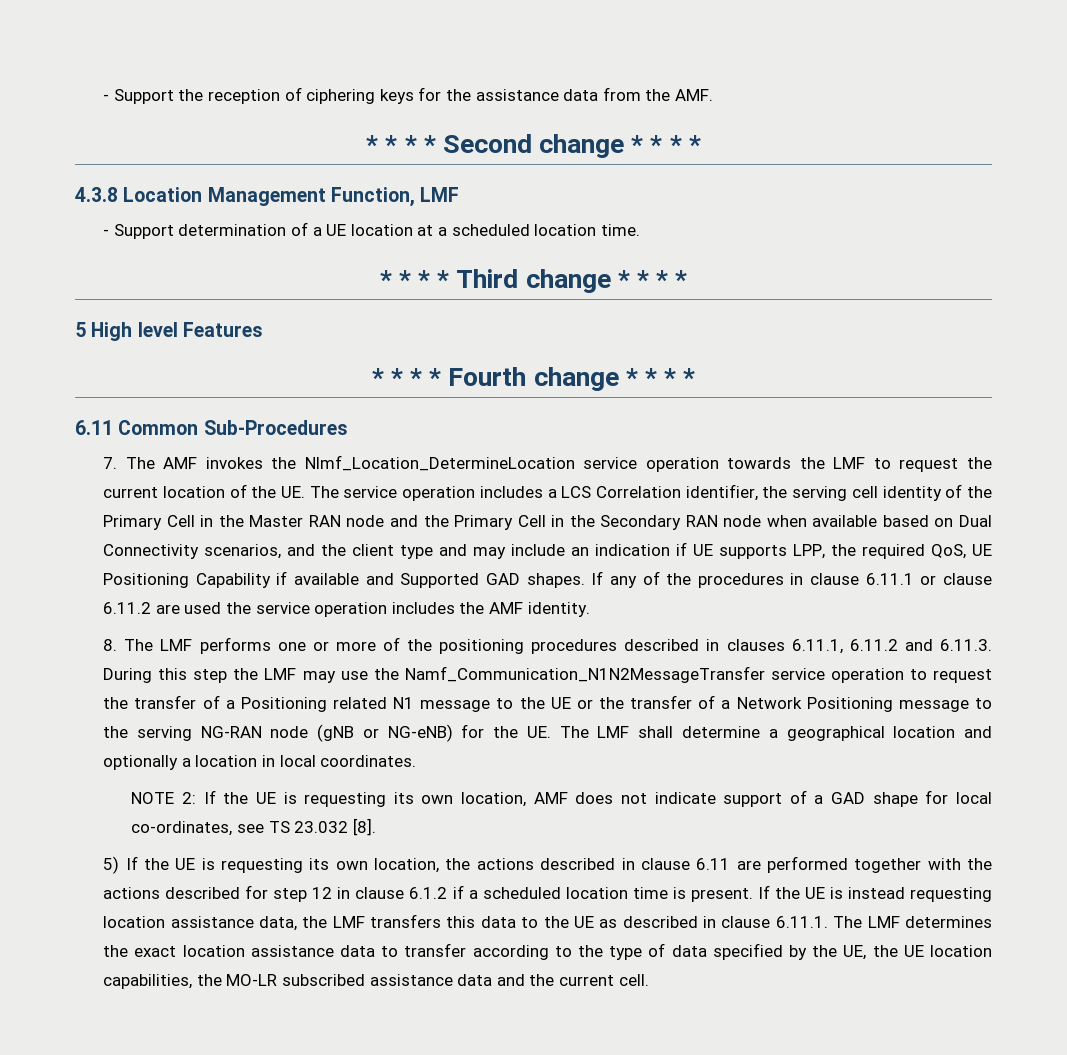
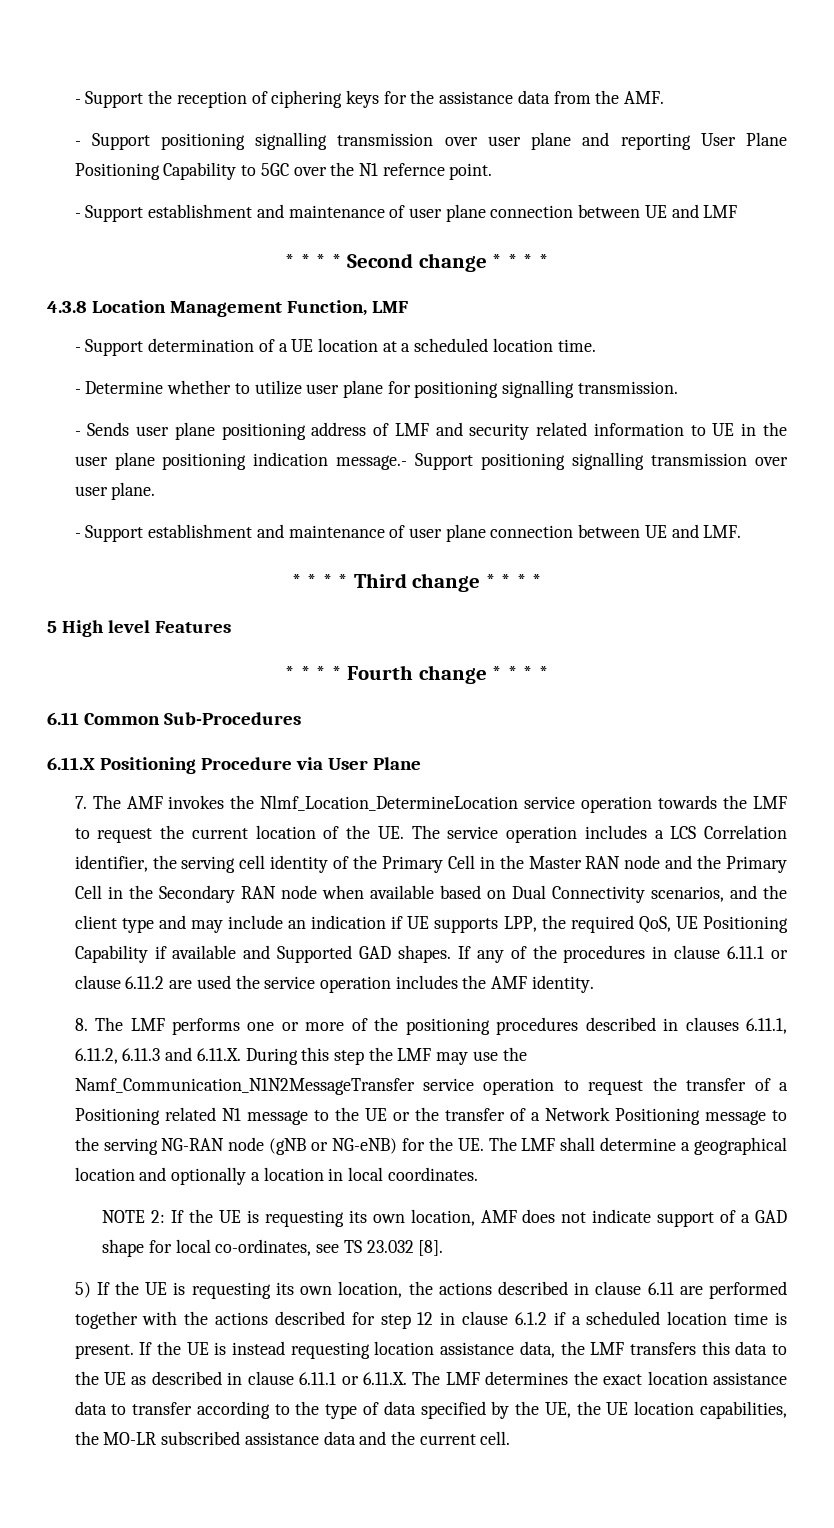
+ - Support positioning signalling transmission over user plane and reporting User Plane Positioning Capability to 5GC over the N1 refernce point.
+ - Support establishment and maintenance of user plane connection between UE and LMF
+ - Determine whether to utilize user plane for positioning signalling transmission.
+ - Sends user plane positioning address of LMF and security related information to UE in the user plane positioning indication message.- Support positioning signalling transmission over user plane.
+ - Support establishment and maintenance of user plane connection between UE and LMF.
+ 6.11.X Positioning Procedure via User Plane
- 8. The LMF performs one or more of the positioning procedures described in clauses 6.11.1, 6.11.2 and 6.11.3. During this step the LMF may use the Namf_Communication_N1N2MessageTransfer service operation to request the transfer of a Positioning related N1 message to the UE or the transfer of a Network Positioning message to the serving NG-RAN node (gNB or NG-eNB) for the UE. The LMF shall determine a geographical location and optionally a location in local coordinates.
+ 8. The LMF performs one or more of the positioning procedures described in clauses 6.11.1, 6.11.2, 6.11.3 and 6.11.X. During this step the LMF may use the Namf_Communication_N1N2MessageTransfer service operation to request the transfer of a Positioning related N1 message to the UE or the transfer of a Network Positioning message to the serving NG-RAN node (gNB or NG-eNB) for the UE. The LMF shall determine a geographical location and optionally a location in local coordinates.
- If the UE is instead requesting location assistance data, the LMF transfers this data to the UE as described in clause 6.11.1. The LMF determines the exact location assistance data to transfer according to the type of data specified by the UE, the UE location capabilities, the MO-LR subscribed assistance data and the current cell.
+ If the UE is instead requesting location assistance data, the LMF transfers this data to the UE as described in clause 6.11.1 or 6.11.X. The LMF determines the exact location assistance data to transfer according to the type of data specified by the UE, the UE location capabilities, the MO-LR subscribed assistance data and the current cell.

